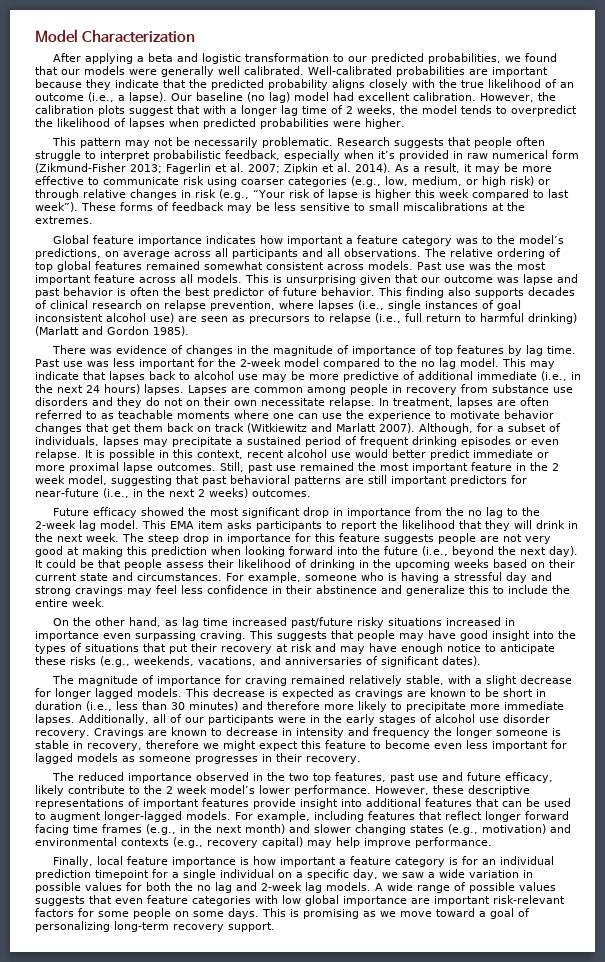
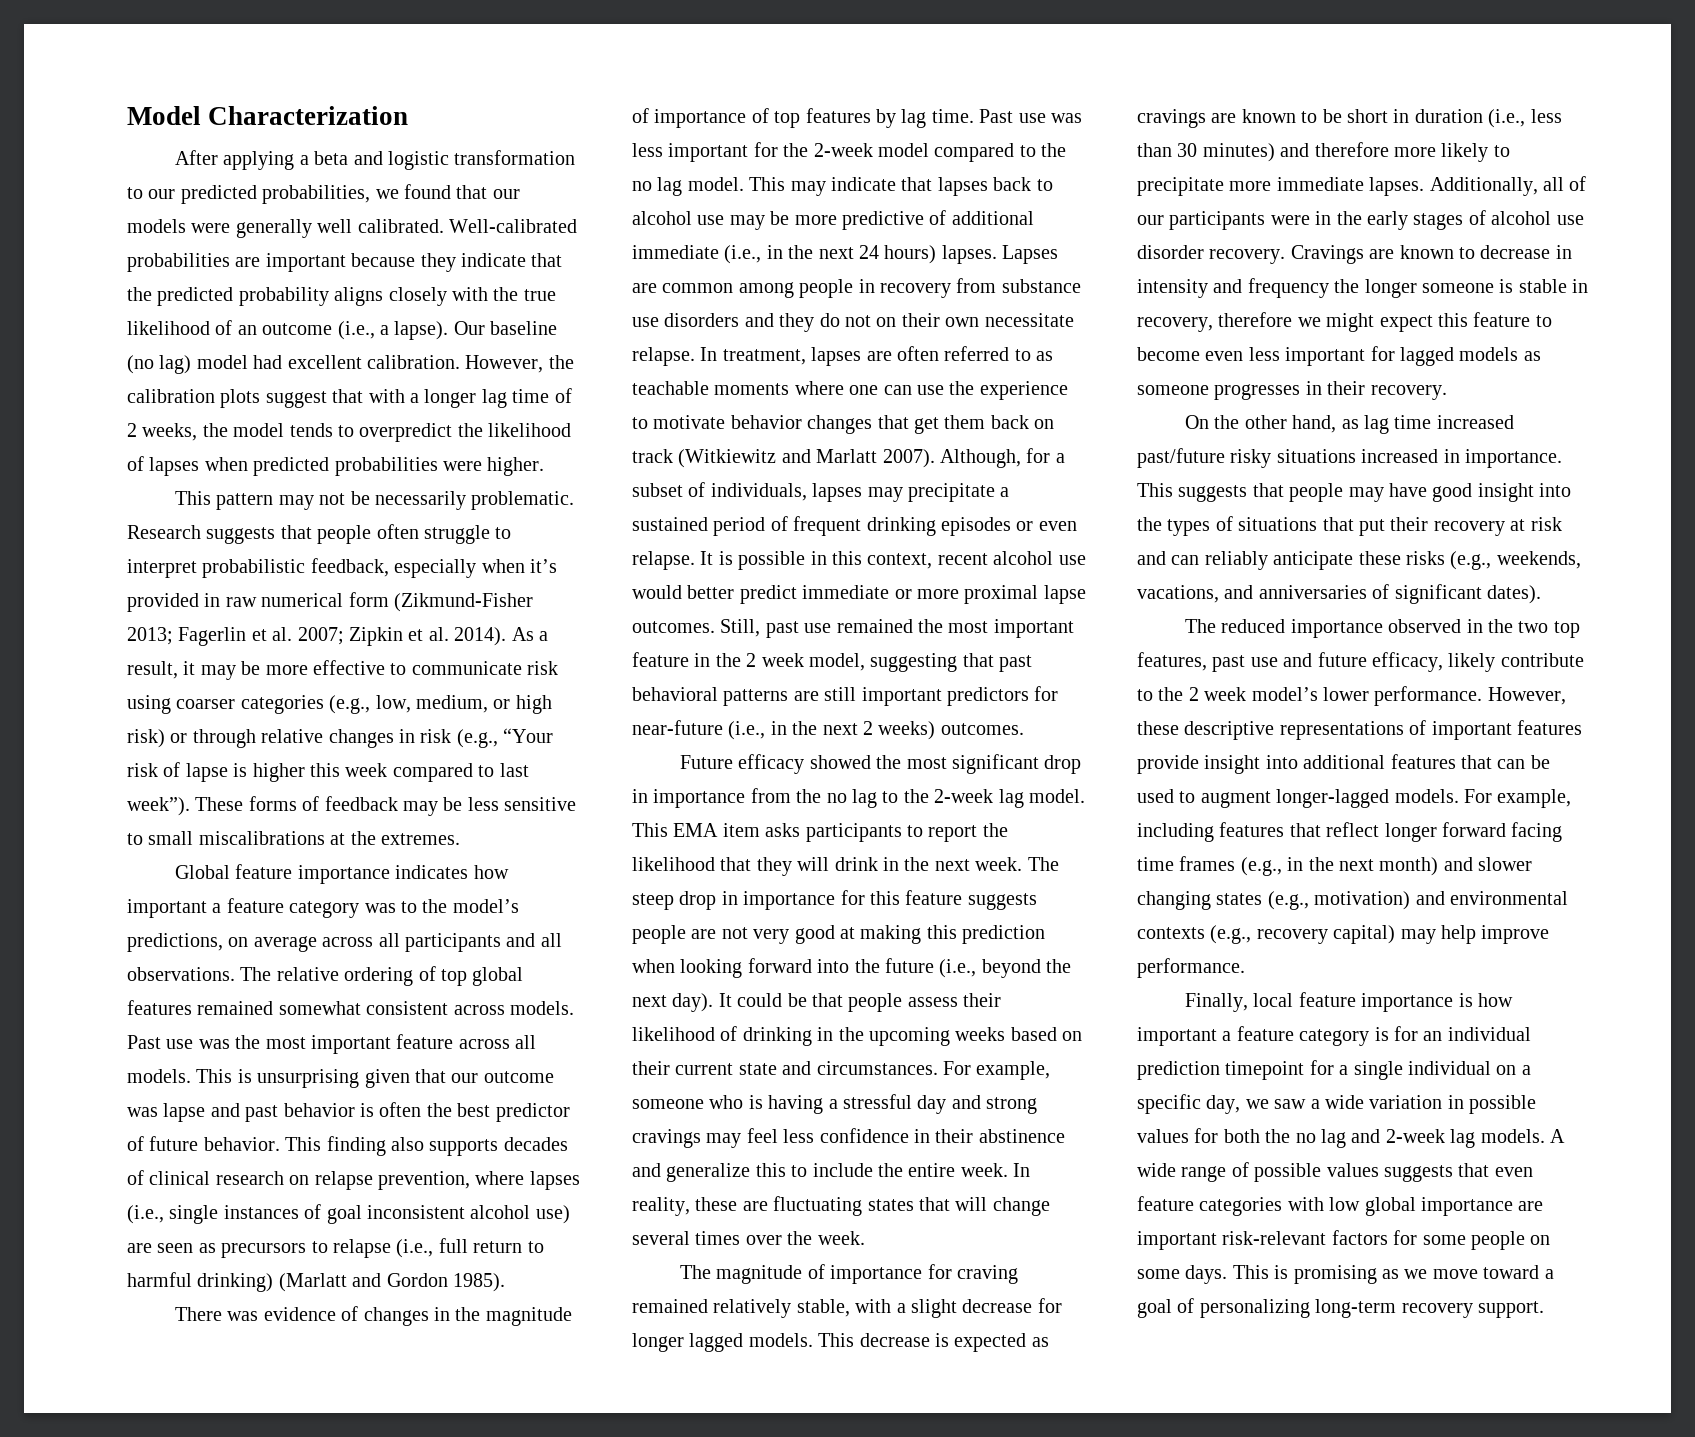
- For example, someone who is having a stressful day and strong cravings may feel less confidence in their abstinence and generalize this to include the entire week.
- On the other hand, as lag time increased past/future risky situations increased in importance even surpassing craving. This suggests that people may have good insight into the types of situations that put their recovery at risk and may have enough notice to anticipate these risks (e.g., weekends, vacations, and anniversaries of significant dates).
+ For example, someone who is having a stressful day and strong cravings may feel less confidence in their abstinence and generalize this to include the entire week. In reality, these are fluctuating states that will change several times over the week.
+ On the other hand, as lag time increased past/future risky situations increased in importance. This suggests that people may have good insight into the types of situations that put their recovery at risk and can reliably anticipate these risks (e.g., weekends, vacations, and anniversaries of significant dates).

